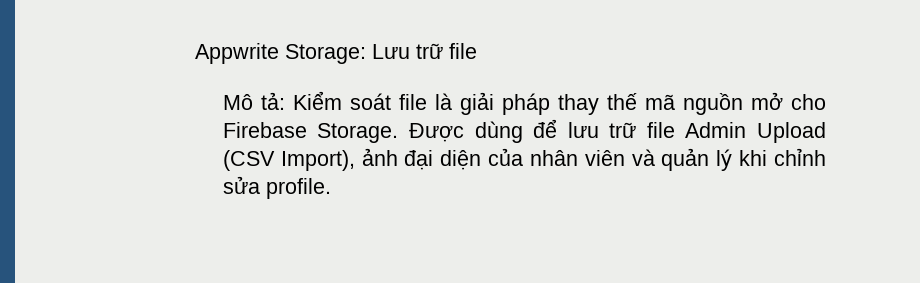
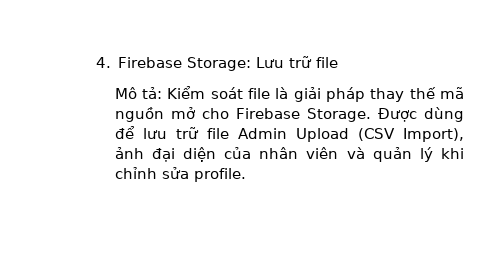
- Appwrite Storage: Lưu trữ file
+ 4. Firebase Storage: Lưu trữ file

